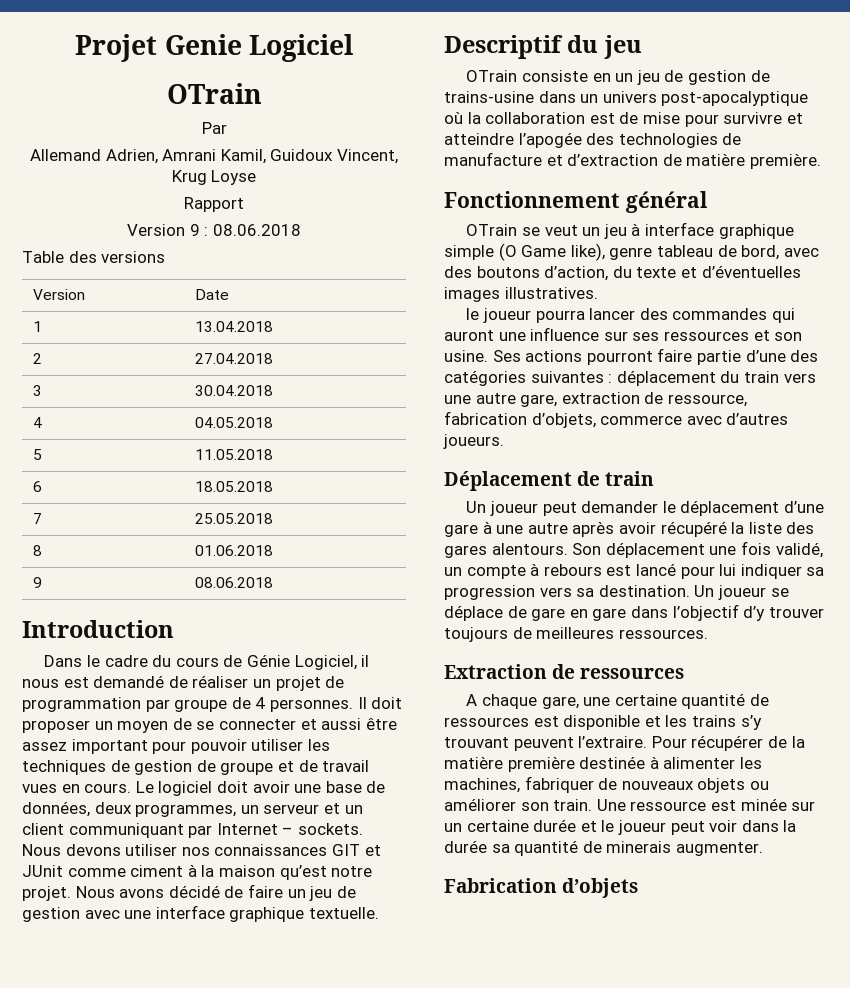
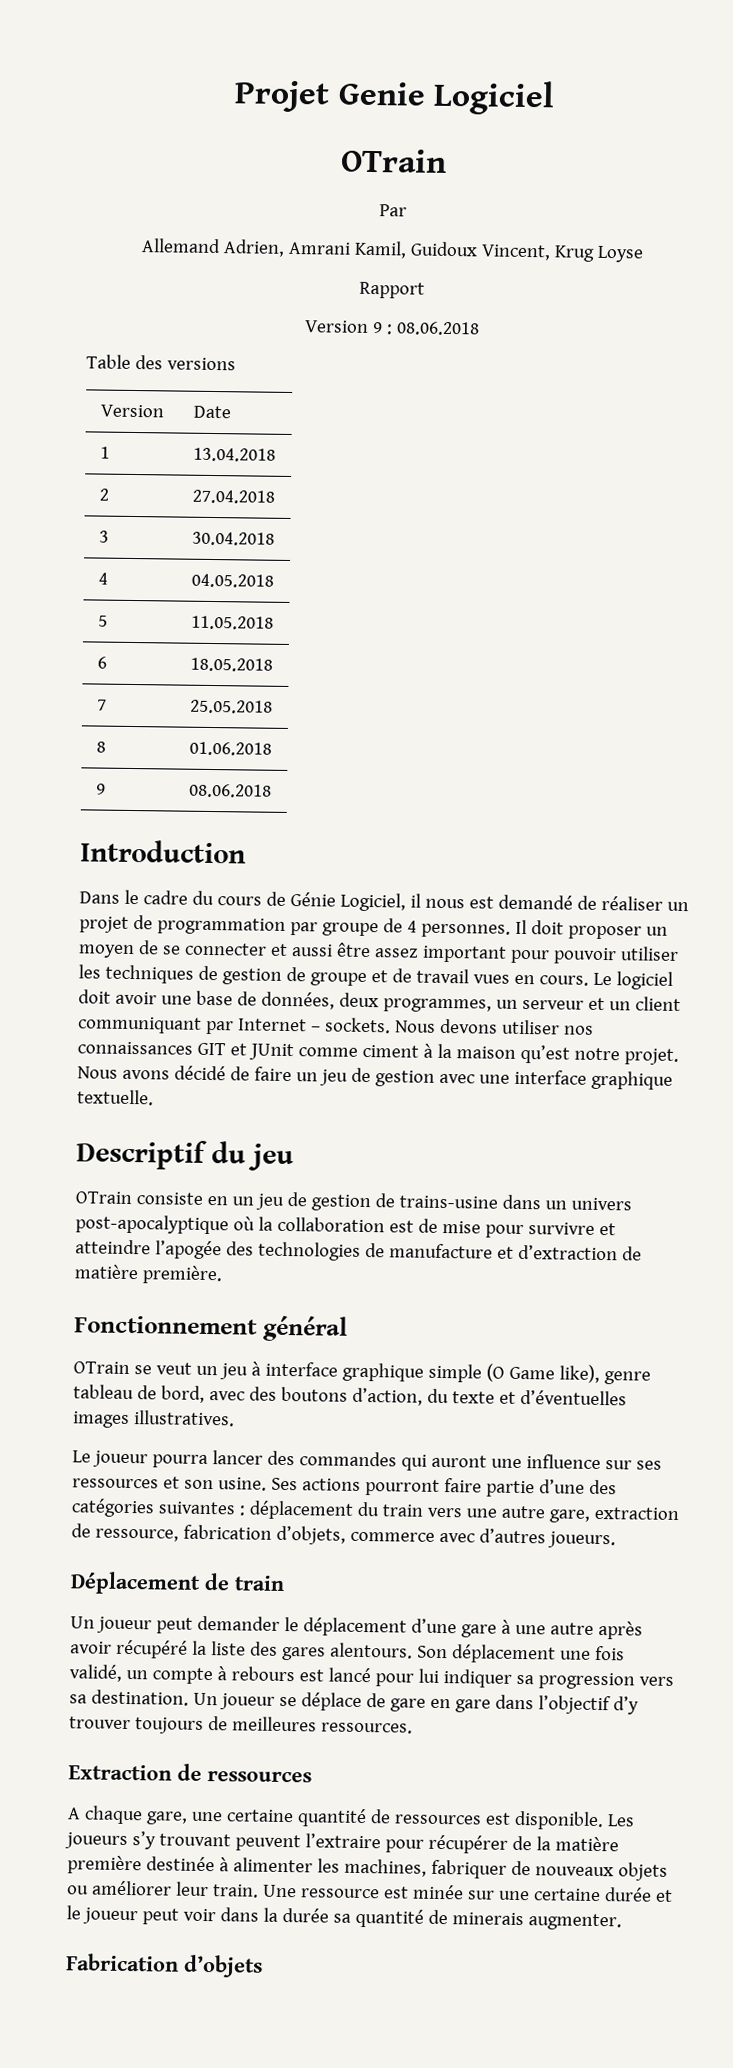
- le joueur pourra lancer des commandes qui auront une influence sur ses ressources et son usine.
+ Le joueur pourra lancer des commandes qui auront une influence sur ses ressources et son usine.
- A chaque gare, une certaine quantité de ressources est disponible et les trains s’y trouvant peuvent l’extraire. Pour récupérer de la matière première destinée à alimenter les machines, fabriquer de nouveaux objets ou améliorer son train.
+ A chaque gare, une certaine quantité de ressources est disponible. Les joueurs s’y trouvant peuvent l’extraire pour récupérer de la matière première destinée à alimenter les machines, fabriquer de nouveaux objets ou améliorer leur train.
- Une ressource est minée sur un certaine durée et le joueur peut voir dans la durée sa quantité de minerais augmenter.
+ Une ressource est minée sur une certaine durée et le joueur peut voir dans la durée sa quantité de minerais augmenter.

